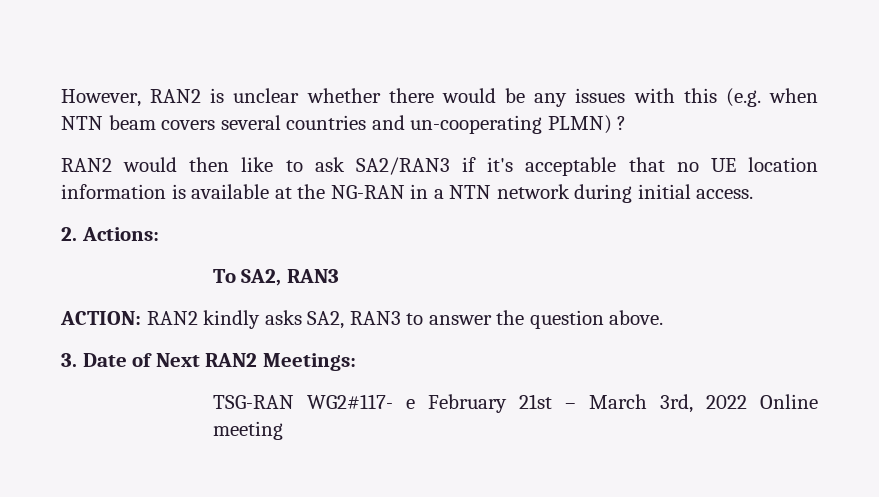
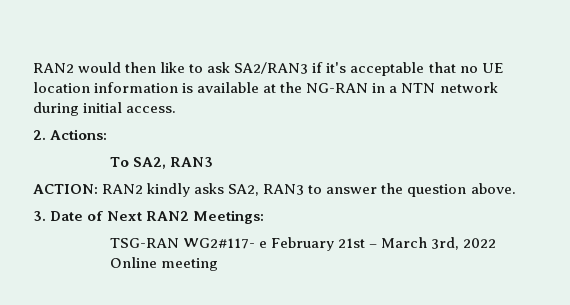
- However, RAN2 is unclear whether there would be any issues with this (e.g. when NTN beam covers several countries and un-cooperating PLMN) ?

